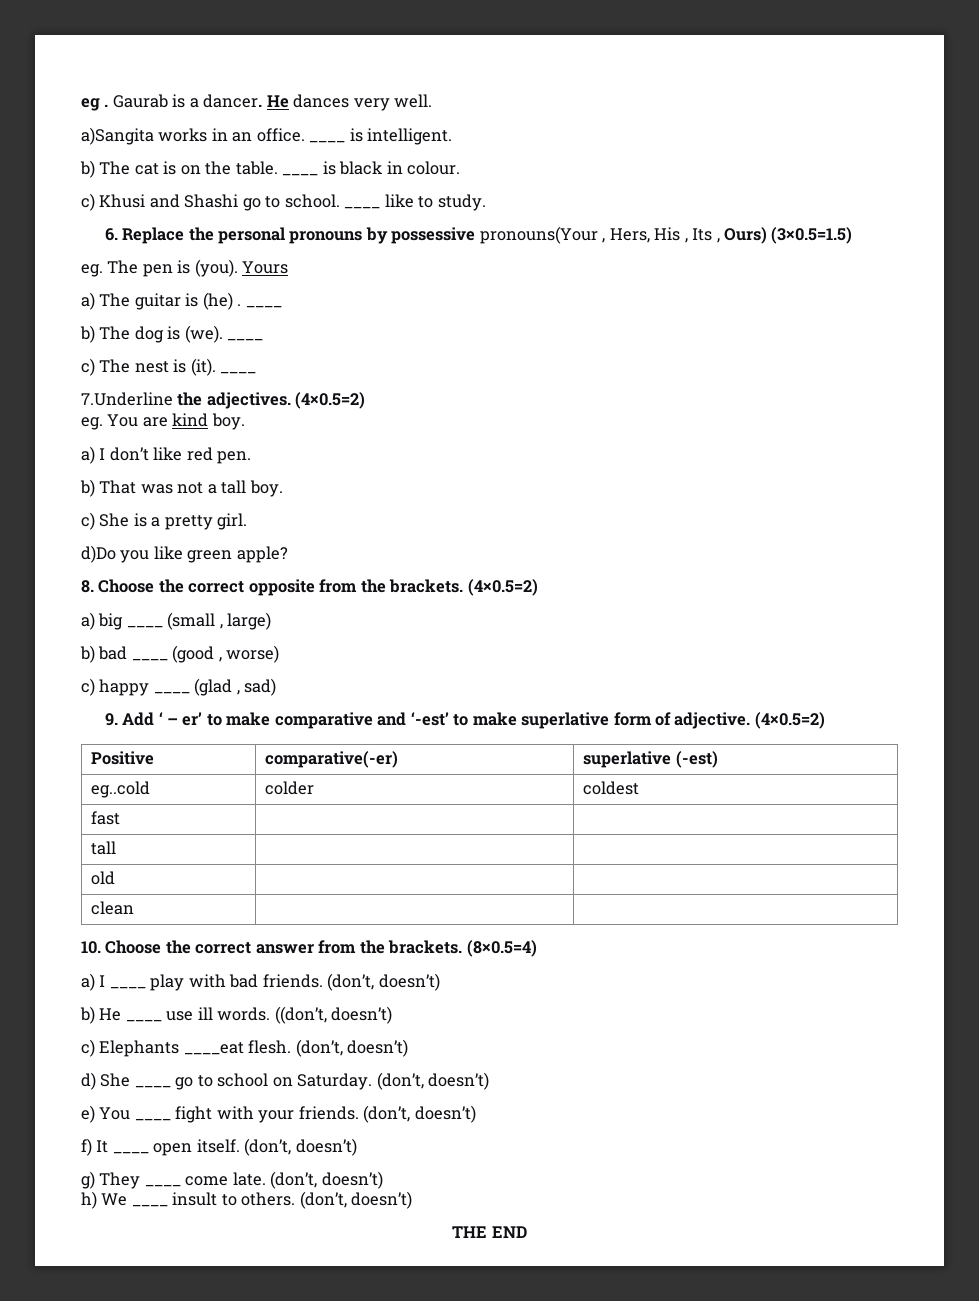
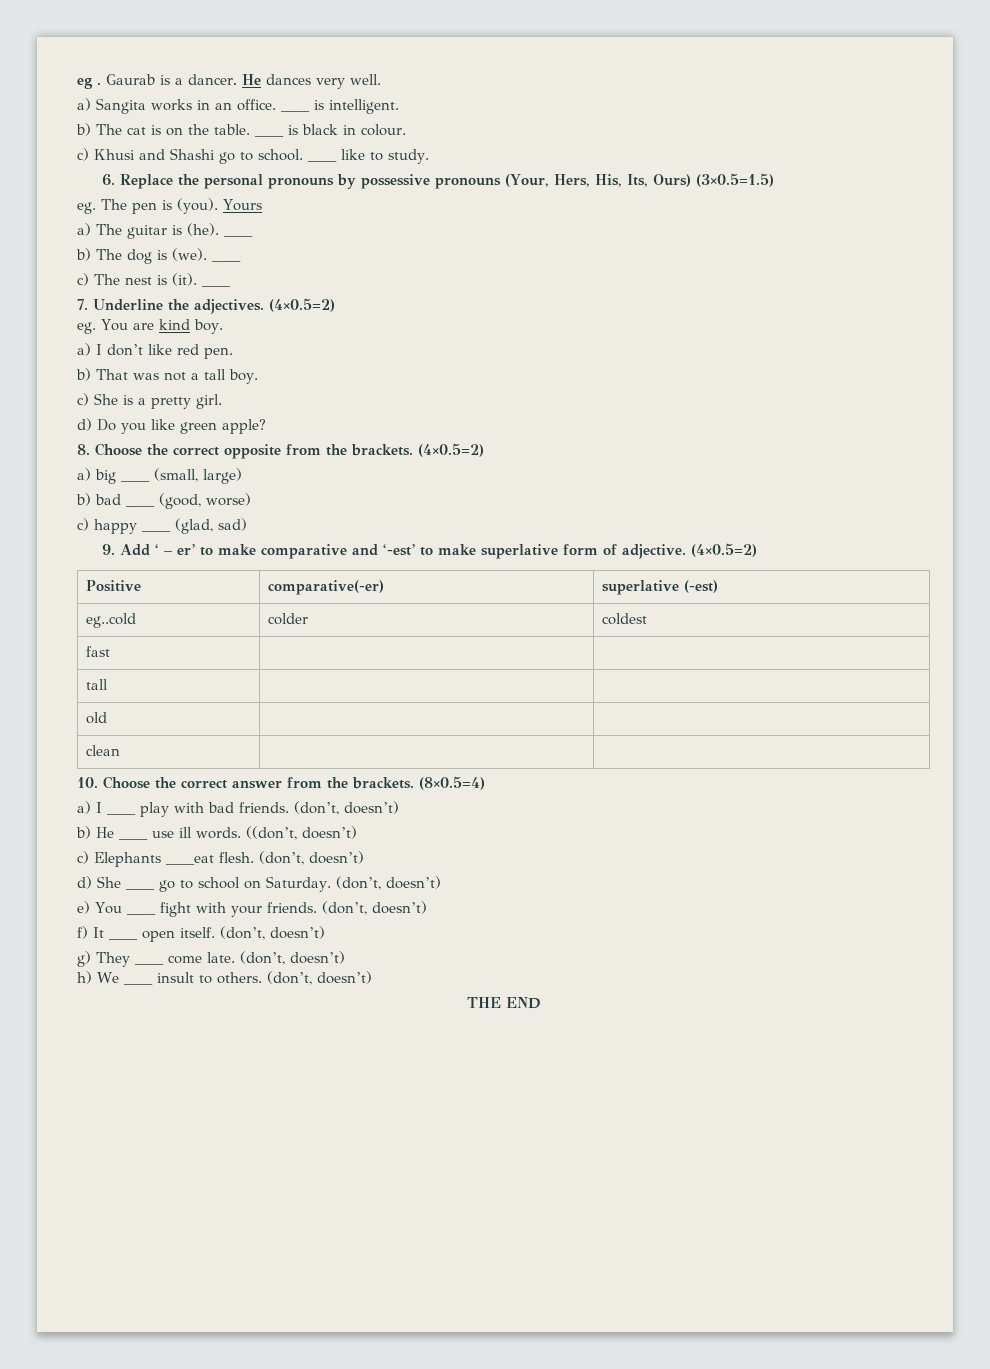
- a)Sangita works in an office.
+ a) Sangita works in an office.
- 6. Replace the personal pronouns by possessive pronouns(Your , Hers, His , Its , Ours) (3×0.5=1.5)
+ 6. Replace the personal pronouns by possessive pronouns (Your, Hers, His, Its, Ours) (3×0.5=1.5)
- a) The guitar is (he) .
+ a) The guitar is (he).
- 7.Underline the adjectives.
+ 7. Underline the adjectives.
- d)Do you like green apple?
+ d) Do you like green apple?
- a) big ____ (small , large)
+ a) big ____ (small, large)
- b) bad ____ (good , worse)
+ b) bad ____ (good, worse)
- c) happy ____ (glad , sad)
+ c) happy ____ (glad, sad)

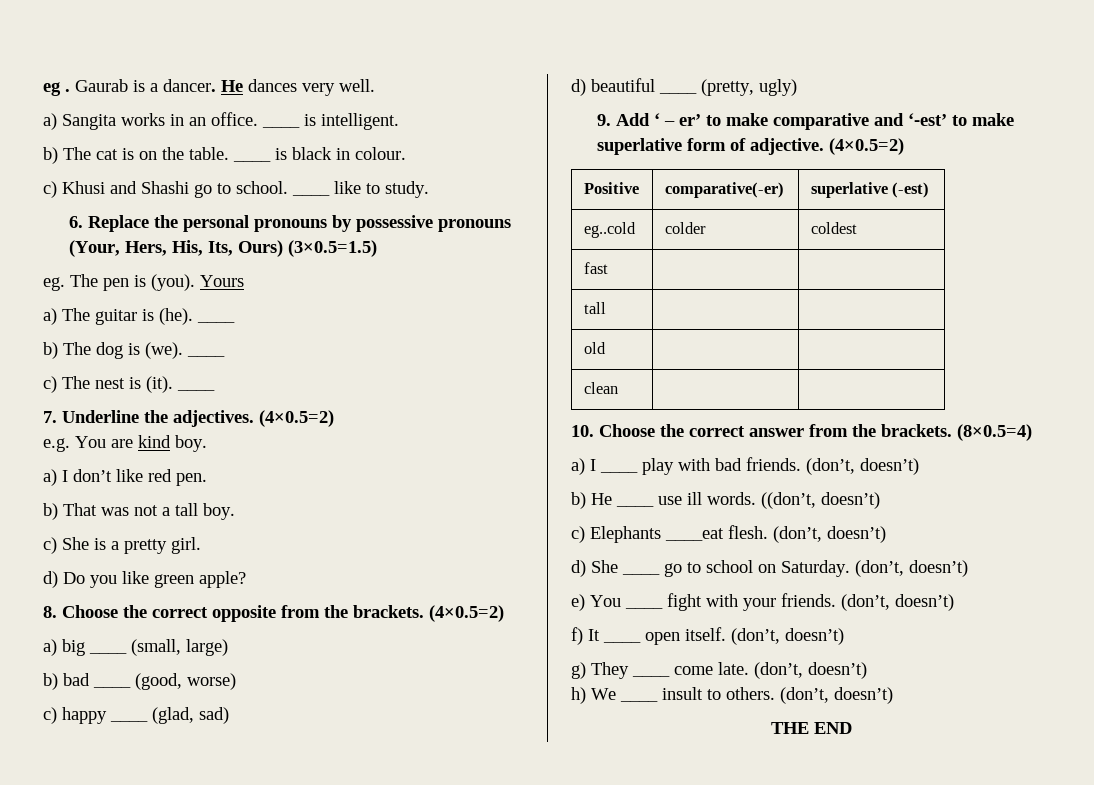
- eg. You are kind boy.
+ e.g. You are kind boy.
+ d) beautiful ____ (pretty, ugly)

